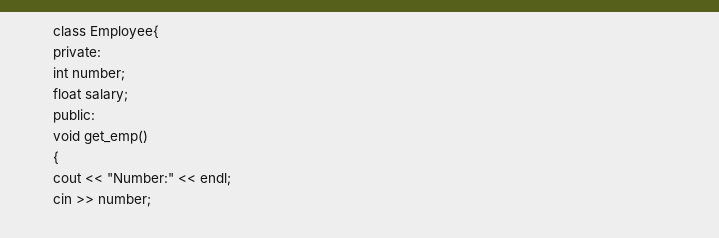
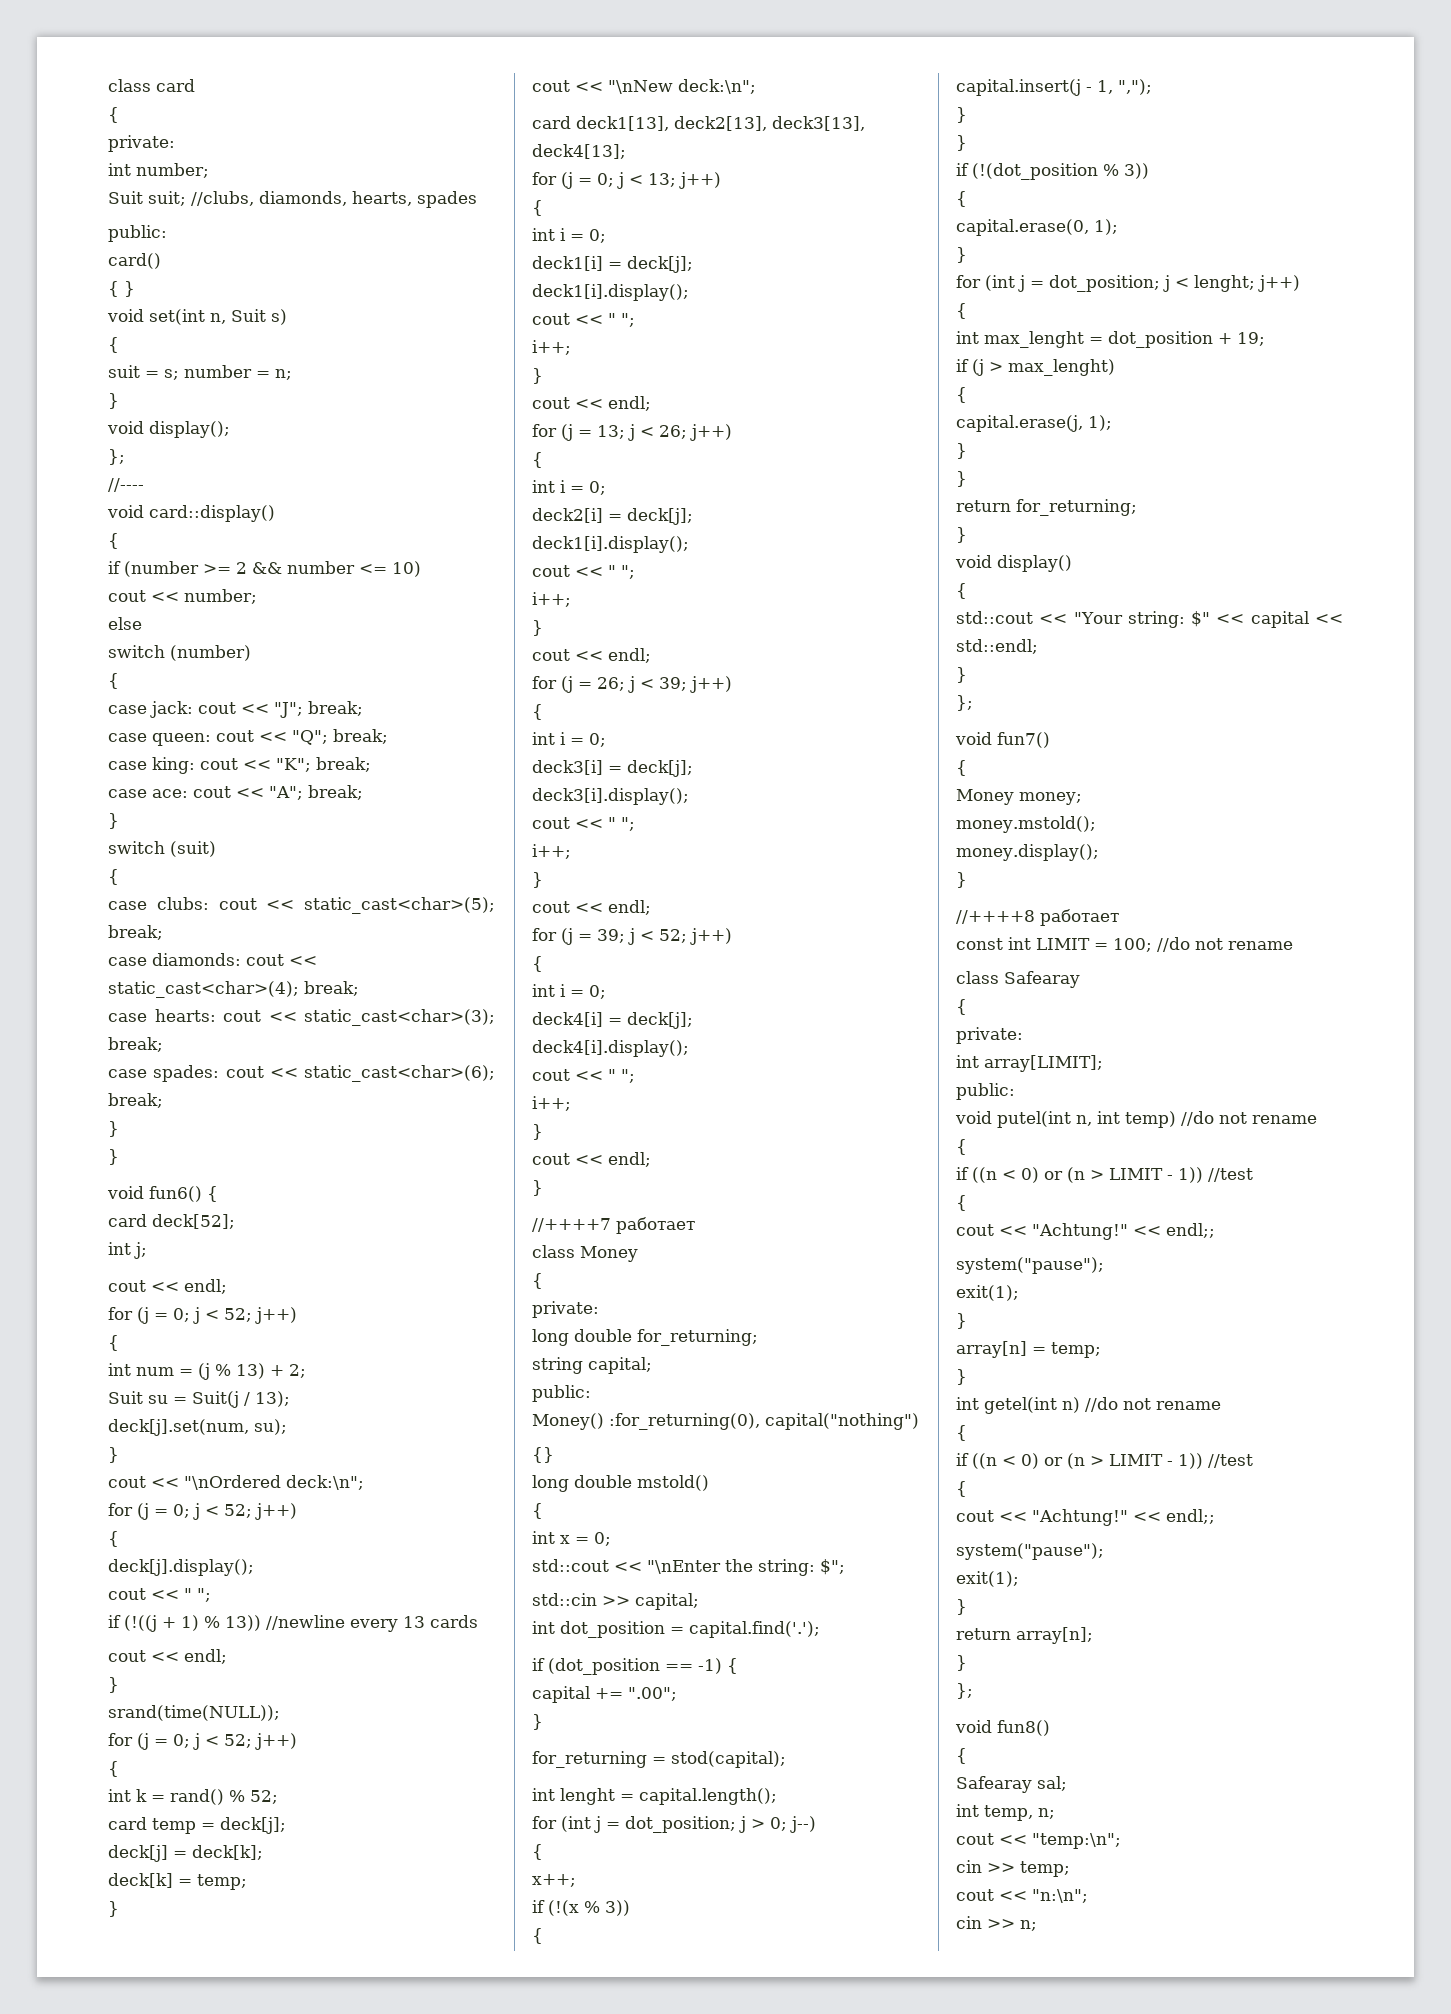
- class Employee{
+ class card
+ {
- float salary;
+ Suit suit; //clubs, diamonds, hearts, spades
  public:
- void get_emp()
+ card()
+ { }
+ void set(int n, Suit s)
  {
- cout << "Number:" << endl;
- cin >> number;
+ suit = s; number = n;
+ }
+ void display();
+ };
+ //----
+ void card::display()
+ {
+ if (number >= 2 && number <= 10)
+ cout << number;
+ else
+ switch (number)
+ {
+ case jack: cout << "J"; break;
+ case queen: cout << "Q"; break;
+ case king: cout << "K"; break;
+ case ace: cout << "A"; break;
+ }
+ switch (suit)
+ {
+ case clubs: cout << static_cast<char>(5); break;
+ case diamonds: cout << static_cast<char>(4); break;
+ case hearts: cout << static_cast<char>(3); break;
+ case spades: cout << static_cast<char>(6); break;
+ }
+ }
+ void fun6() {
+ card deck[52];
+ int j;
+ cout << endl;
+ for (j = 0; j < 52; j++)
+ {
+ int num = (j % 13) + 2;
+ Suit su = Suit(j / 13);
+ deck[j].set(num, su);
+ }
+ cout << "\nOrdered deck:\n";
+ for (j = 0; j < 52; j++)
+ {
+ deck[j].display();
+ cout << " ";
+ if (!((j + 1) % 13)) //newline every 13 cards
+ cout << endl;
+ }
+ srand(time(NULL));
+ for (j = 0; j < 52; j++)
+ {
+ int k = rand() % 52;
+ card temp = deck[j];
+ deck[j] = deck[k];
+ deck[k] = temp;
+ }
+ cout << "\nNew deck:\n";
+ card deck1[13], deck2[13], deck3[13], deck4[13];
+ for (j = 0; j < 13; j++)
+ {
+ int i = 0;
+ deck1[i] = deck[j];
+ deck1[i].display();
+ cout << " ";
+ i++;
+ }
+ cout << endl;
+ for (j = 13; j < 26; j++)
+ {
+ int i = 0;
+ deck2[i] = deck[j];
+ deck1[i].display();
+ cout << " ";
+ i++;
+ }
+ cout << endl;
+ for (j = 26; j < 39; j++)
+ {
+ int i = 0;
+ deck3[i] = deck[j];
+ deck3[i].display();
+ cout << " ";
+ i++;
+ }
+ cout << endl;
+ for (j = 39; j < 52; j++)
+ {
+ int i = 0;
+ deck4[i] = deck[j];
+ deck4[i].display();
+ cout << " ";
+ i++;
+ }
+ cout << endl;
+ }
+ //++++7 работает
+ class Money
+ {
+ private:
+ long double for_returning;
+ string capital;
+ public:
+ Money() :for_returning(0), capital("nothing")
+ {}
+ long double mstold()
+ {
+ int x = 0;
+ std::cout << "\nEnter the string: $";
+ std::cin >> capital;
+ int dot_position = capital.find('.');
+ if (dot_position == -1) {
+ capital += ".00";
+ }
+ for_returning = stod(capital);
+ int lenght = capital.length();
+ for (int j = dot_position; j > 0; j--)
+ {
+ x++;
+ if (!(x % 3))
+ {
+ capital.insert(j - 1, ",");
+ }
+ }
+ if (!(dot_position % 3))
+ {
+ capital.erase(0, 1);
+ }
+ for (int j = dot_position; j < lenght; j++)
+ {
+ int max_lenght = dot_position + 19;
+ if (j > max_lenght)
+ {
+ capital.erase(j, 1);
+ }
+ }
+ return for_returning;
+ }
+ void display()
+ {
+ std::cout << "Your string: $" << capital << std::endl;
+ }
+ };
+ void fun7()
+ {
+ Money money;
+ money.mstold();
+ money.display();
+ }
+ //++++8 работает
+ const int LIMIT = 100; //do not rename
+ class Safearay
+ {
+ private:
+ int array[LIMIT];
+ public:
+ void putel(int n, int temp) //do not rename
+ {
+ if ((n < 0) or (n > LIMIT - 1)) //test
+ {
+ cout << "Achtung!" << endl;;
+ system("pause");
+ exit(1);
+ }
+ array[n] = temp;
+ }
+ int getel(int n) //do not rename
+ {
+ if ((n < 0) or (n > LIMIT - 1)) //test
+ {
+ cout << "Achtung!" << endl;;
+ system("pause");
+ exit(1);
+ }
+ return array[n];
+ }
+ };
+ void fun8()
+ {
+ Safearay sal;
+ int temp, n;
+ cout << "temp:\n";
+ cin >> temp;
+ cout << "n:\n";
+ cin >> n;

